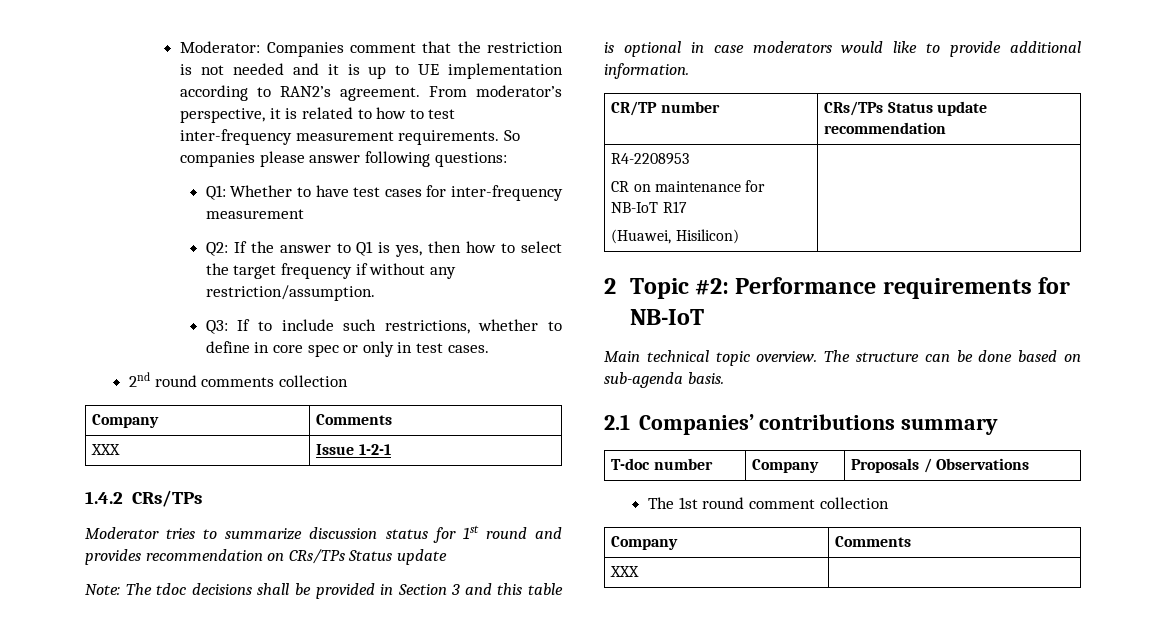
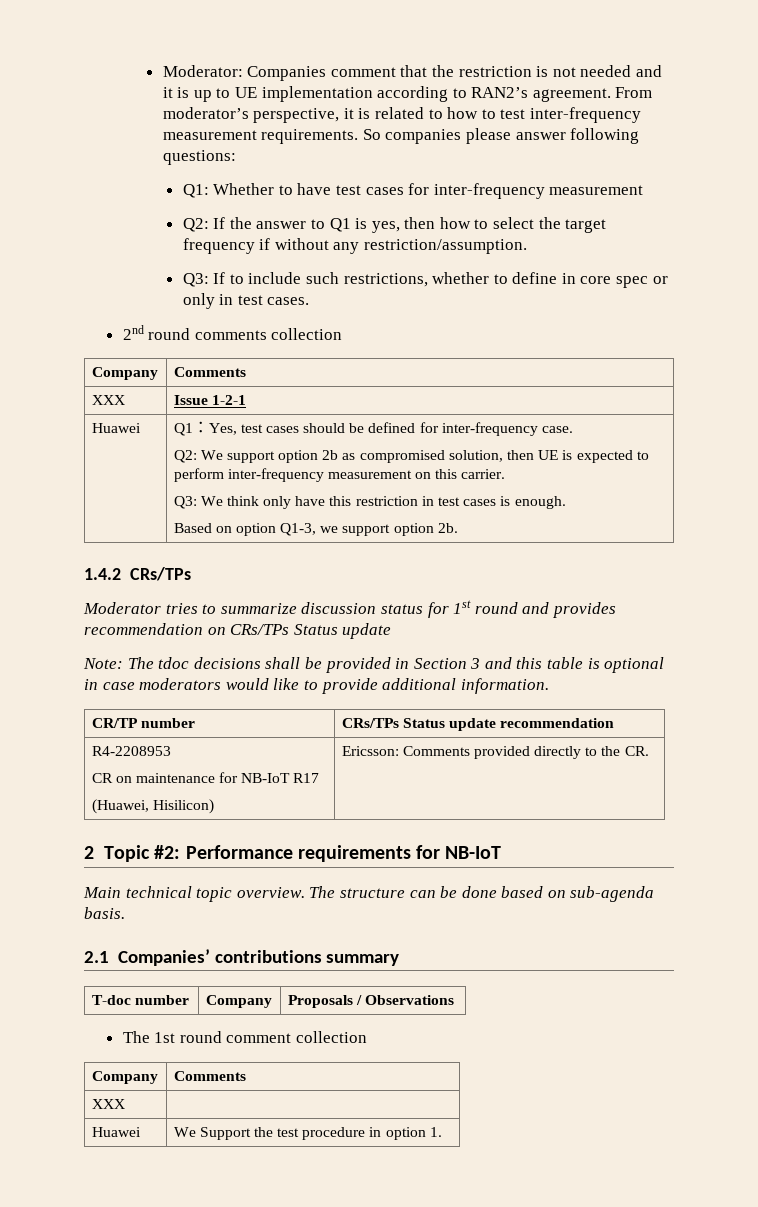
+ Huawei | Q1：Yes, test cases should be defined for inter-frequency case.
+ Q2: We support option 2b as compromised solution, then UE is expected to perform inter-frequency measurement on this carrier.
+ Q3: We think only have this restriction in test cases is enough.
+ Based on option Q1-3, we support option 2b.
  R4-2208953
  CR on maintenance for NB-IoT R17
- (Huawei, Hisilicon) |
+ (Huawei, Hisilicon) | Ericsson: Comments provided directly to the CR.
+ Huawei | We Support the test procedure in option 1.

